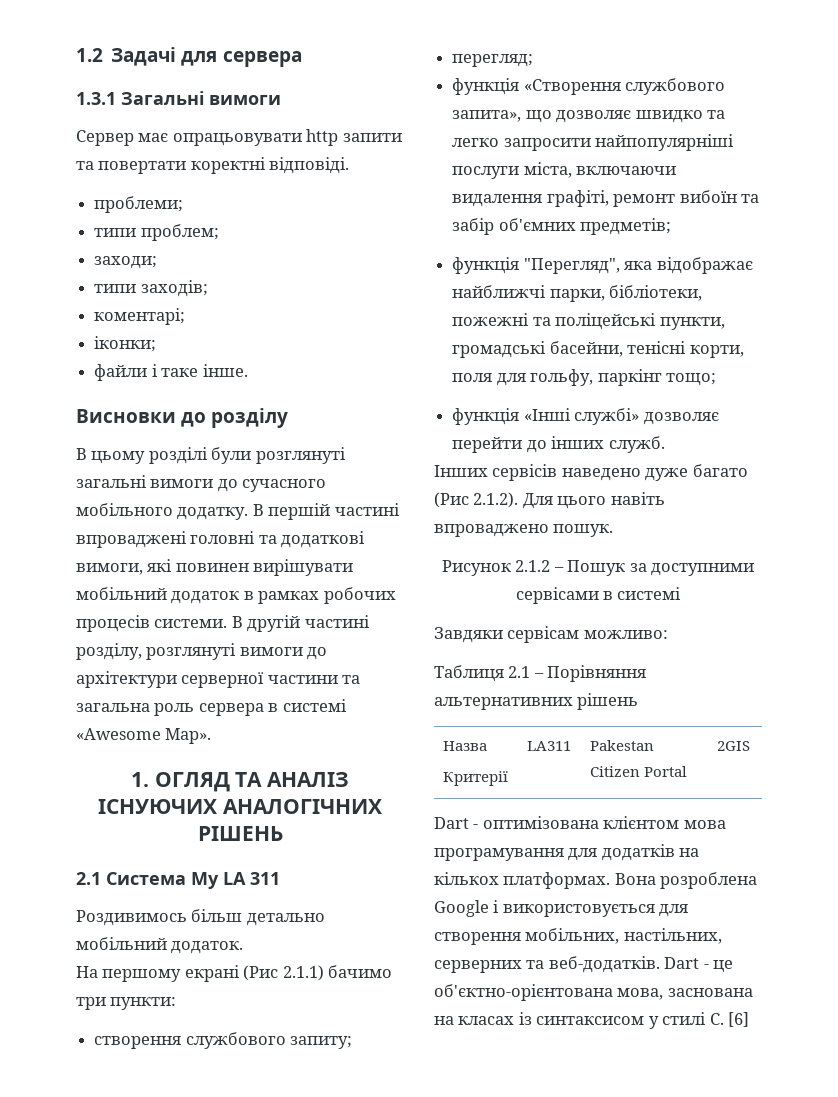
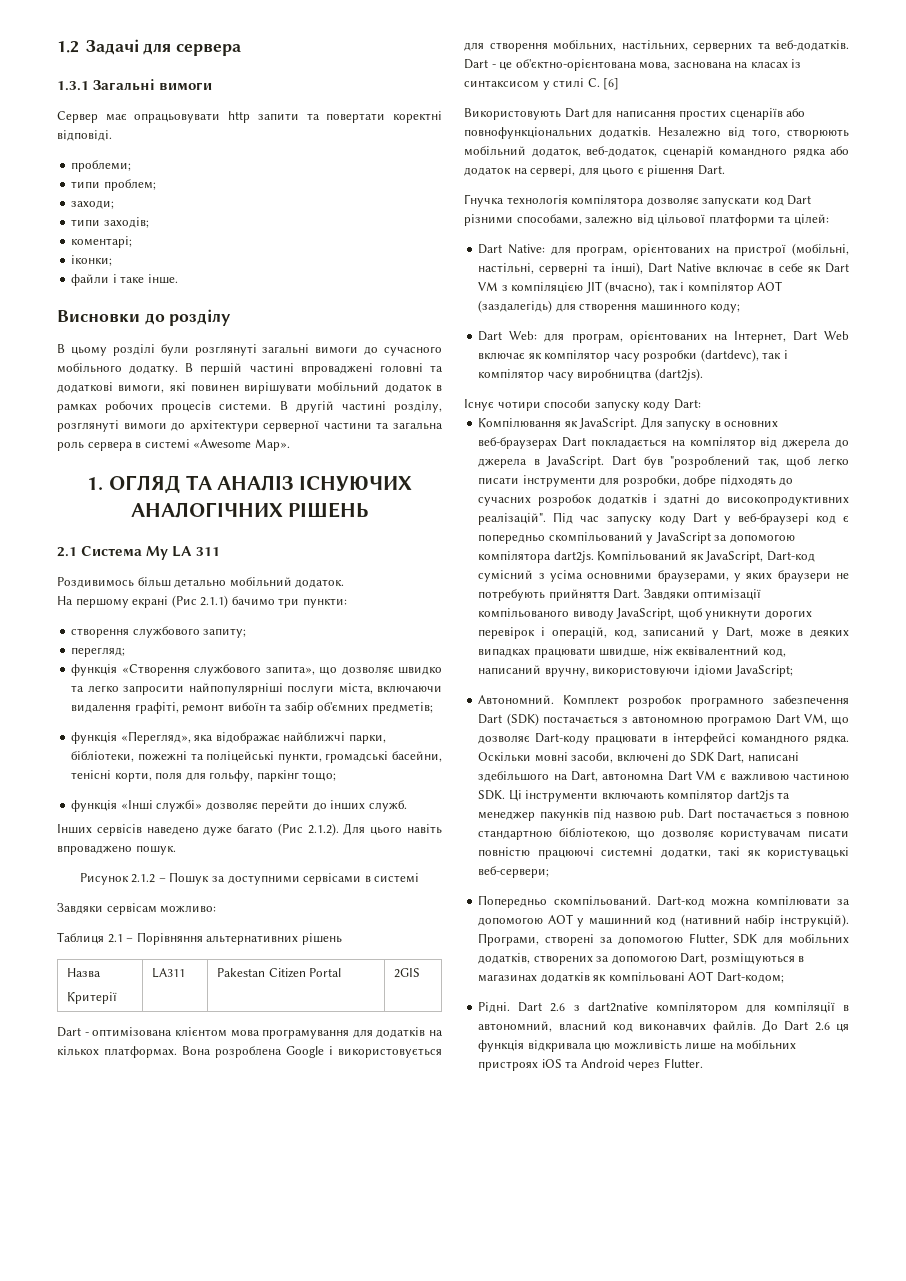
- функція "Перегляд", яка відображає найближчі парки, бібліотеки, пожежні та поліцейські пункти, громадські басейни, тенісні корти, поля для гольфу, паркінг тощо;
+ функція «Перегляд», яка відображає найближчі парки, бібліотеки, пожежні та поліцейські пункти, громадські басейни, тенісні корти, поля для гольфу, паркінг тощо;
+ Використовують Dart для написання простих сценаріїв або повнофункціональних додатків. Незалежно від того, створюють мобільний додаток, веб-додаток, сценарій командного рядка або додаток на сервері, для цього є рішення Dart.
+ Гнучка технологія компілятора дозволяє запускати код Dart різними способами, залежно від цільової платформи та цілей:
+ Dart Native: для програм, орієнтованих на пристрої (мобільні, настільні, серверні та інші), Dart Native включає в себе як Dart VM з компіляцією JIT (вчасно), так і компілятор AOT (заздалегідь) для створення машинного коду;
+ Dart Web: для програм, орієнтованих на Інтернет, Dart Web включає як компілятор часу розробки (dartdevc), так і компілятор часу виробництва (dart2js).
+ Існує чотири способи запуску коду Dart:
+ Компілювання як JavaScript. Для запуску в основних веб-браузерах Dart покладається на компілятор від джерела до джерела в JavaScript. Dart був "розроблений так, щоб легко писати інструменти для розробки, добре підходять до сучасних розробок додатків і здатні до високопродуктивних реалізацій". Під час запуску коду Dart у веб-браузері код є попередньо скомпільований у JavaScript за допомогою компілятора dart2js. Компільований як JavaScript, Dart-код сумісний з усіма основними браузерами, у яких браузери не потребують прийняття Dart. Завдяки оптимізації компільованого виводу JavaScript, щоб уникнути дорогих перевірок і операцій, код, записаний у Dart, може в деяких випадках працювати швидше, ніж еквівалентний код, написаний вручну, використовуючи ідіоми JavaScript;
+ Автономний. Комплект розробок програмного забезпечення Dart (SDK) постачається з автономною програмою Dart VM, що дозволяє Dart-коду працювати в інтерфейсі командного рядка. Оскільки мовні засоби, включені до SDK Dart, написані здебільшого на Dart, автономна Dart VM є важливою частиною SDK. Ці інструменти включають компілятор dart2js та менеджер пакунків під назвою pub. Dart постачається з повною стандартною бібліотекою, що дозволяє користувачам писати повністю працюючі системні додатки, такі як користувацькі веб-сервери;
+ Попередньо скомпільований. Dart-код можна компілювати за допомогою AOT у машинний код (нативний набір інструкцій). Програми, створені за допомогою Flutter, SDK для мобільних додатків, створених за допомогою Dart, розміщуються в магазинах додатків як компільовані AOT Dart-кодом;
+ Рідні. Dart 2.6 з dart2native компілятором для компіляції в автономний, власний код виконавчих файлів. До Dart 2.6 ця функція відкривала цю можливість лише на мобільних пристроях iOS та Android через Flutter.

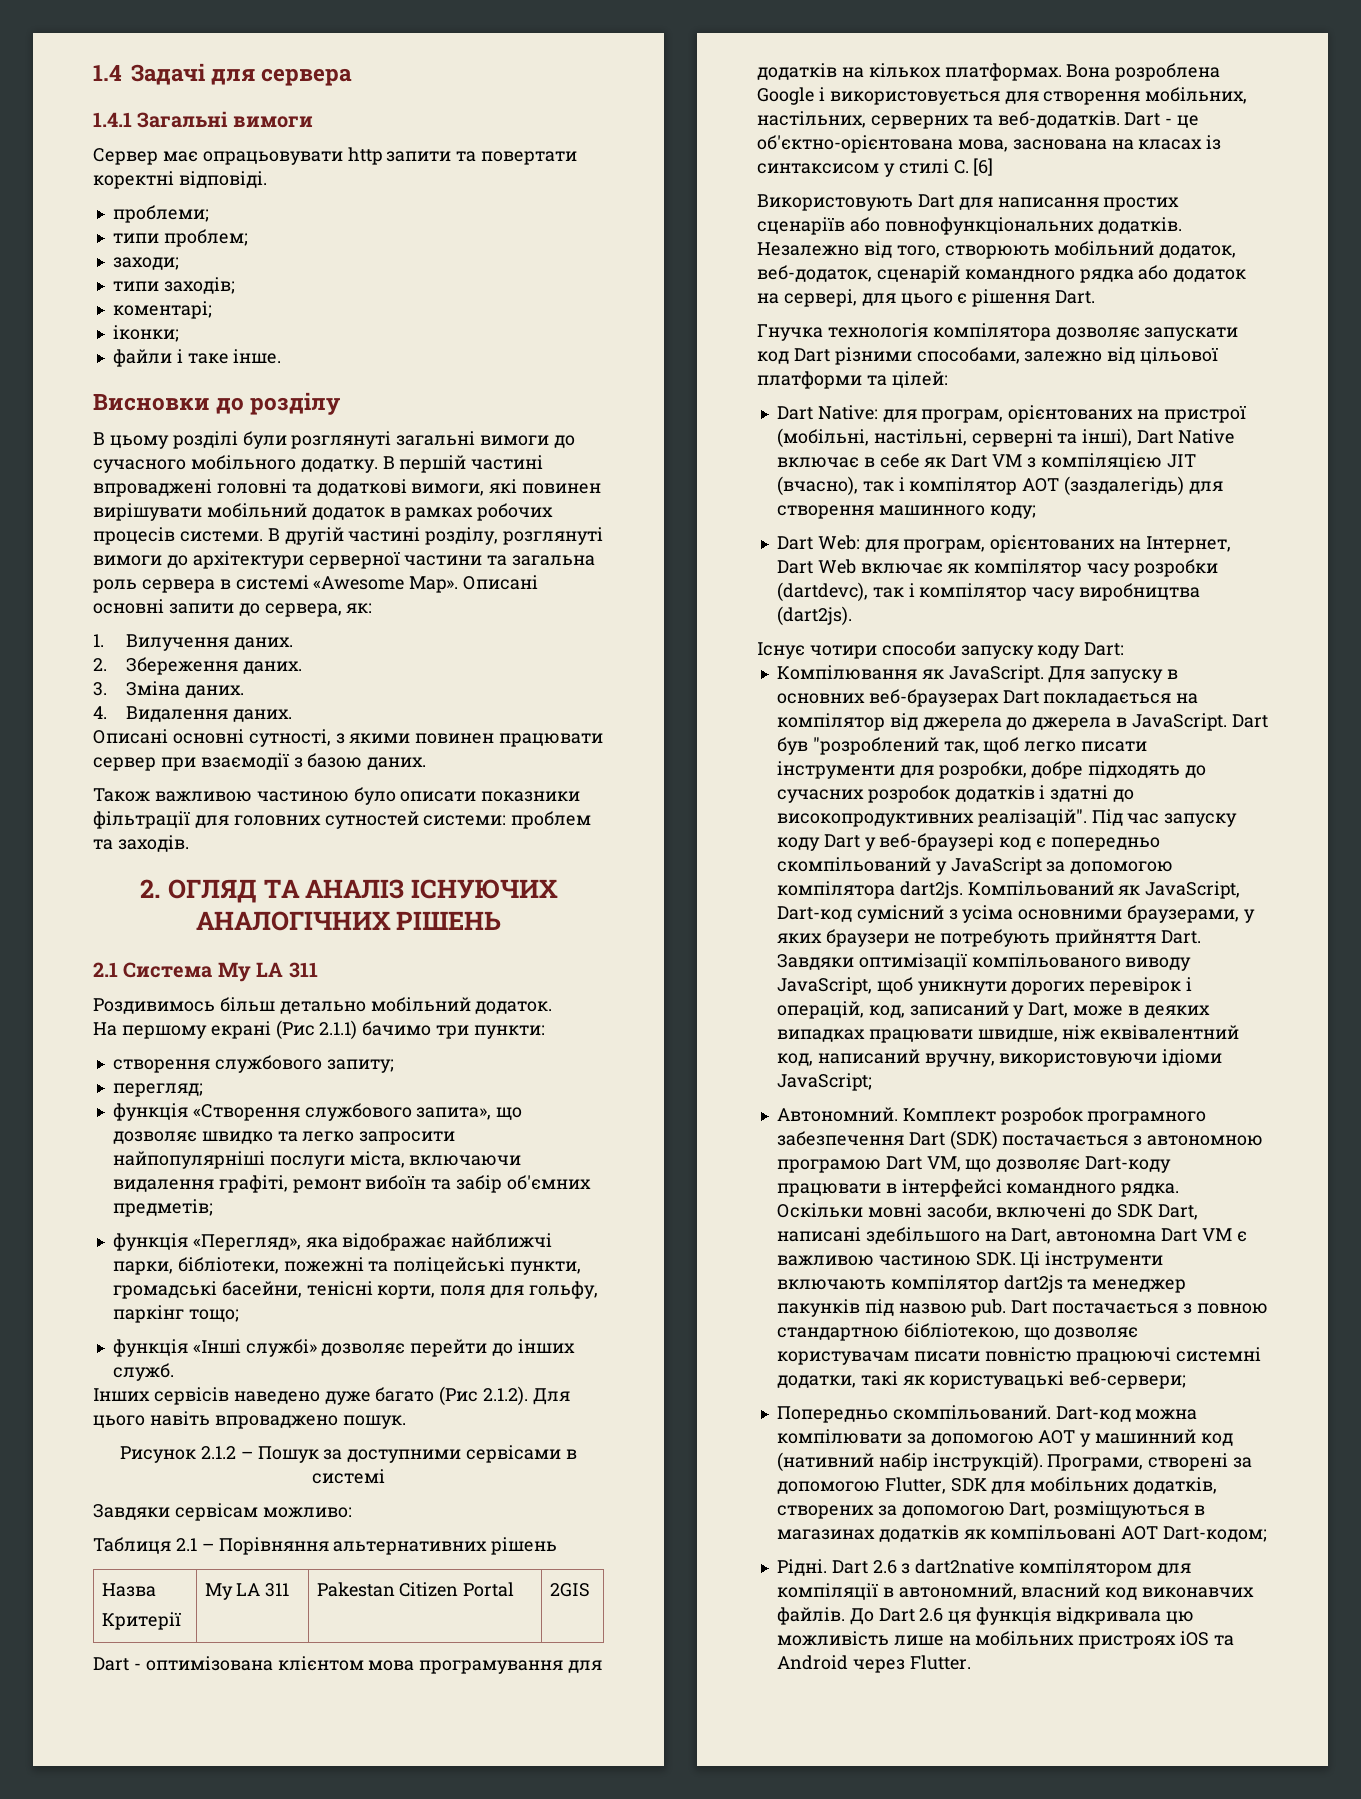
- 1.2 Задачі для сервера
+ 1.4 Задачі для сервера
- 1.3.1 Загальні вимоги
+ 1.4.1 Загальні вимоги
- В другій частині розділу, розглянуті вимоги до архітектури серверної частини та загальна роль сервера в системі «Awesome Map».
- 1. ОГЛЯД ТА АНАЛІЗ ІСНУЮЧИХ АНАЛОГІЧНИХ РІШЕНЬ
+ В другій частині розділу, розглянуті вимоги до архітектури серверної частини та загальна роль сервера в системі «Awesome Map». Описані основні запити до сервера, як:
+ 1. Вилучення даних.
+ 2. Збереження даних.
+ 3. Зміна даних.
+ 4. Видалення даних.
+ Описані основні сутності, з якими повинен працювати сервер при взаємодії з базою даних.
+ Також важливою частиною було описати показники фільтрації для головних сутностей системи: проблем та заходів.
+ 2. ОГЛЯД ТА АНАЛІЗ ІСНУЮЧИХ АНАЛОГІЧНИХ РІШЕНЬ
  Назва
- Критерії | LA311 | Pakestan Citizen Portal | 2GIS
+ Критерії | My LA 311 | Pakestan Citizen Portal | 2GIS

